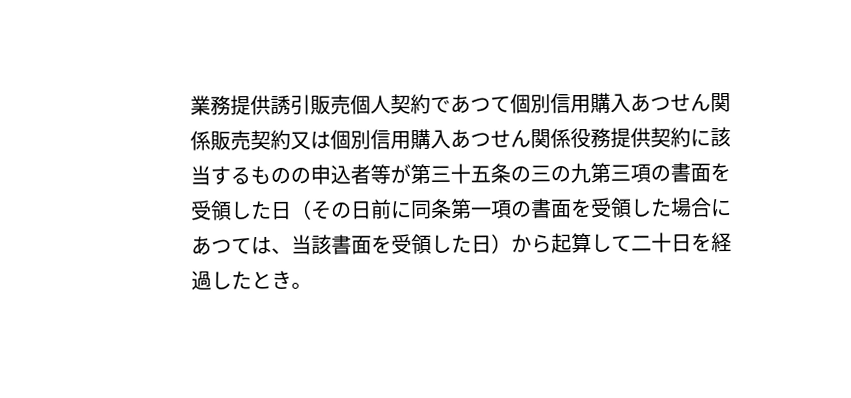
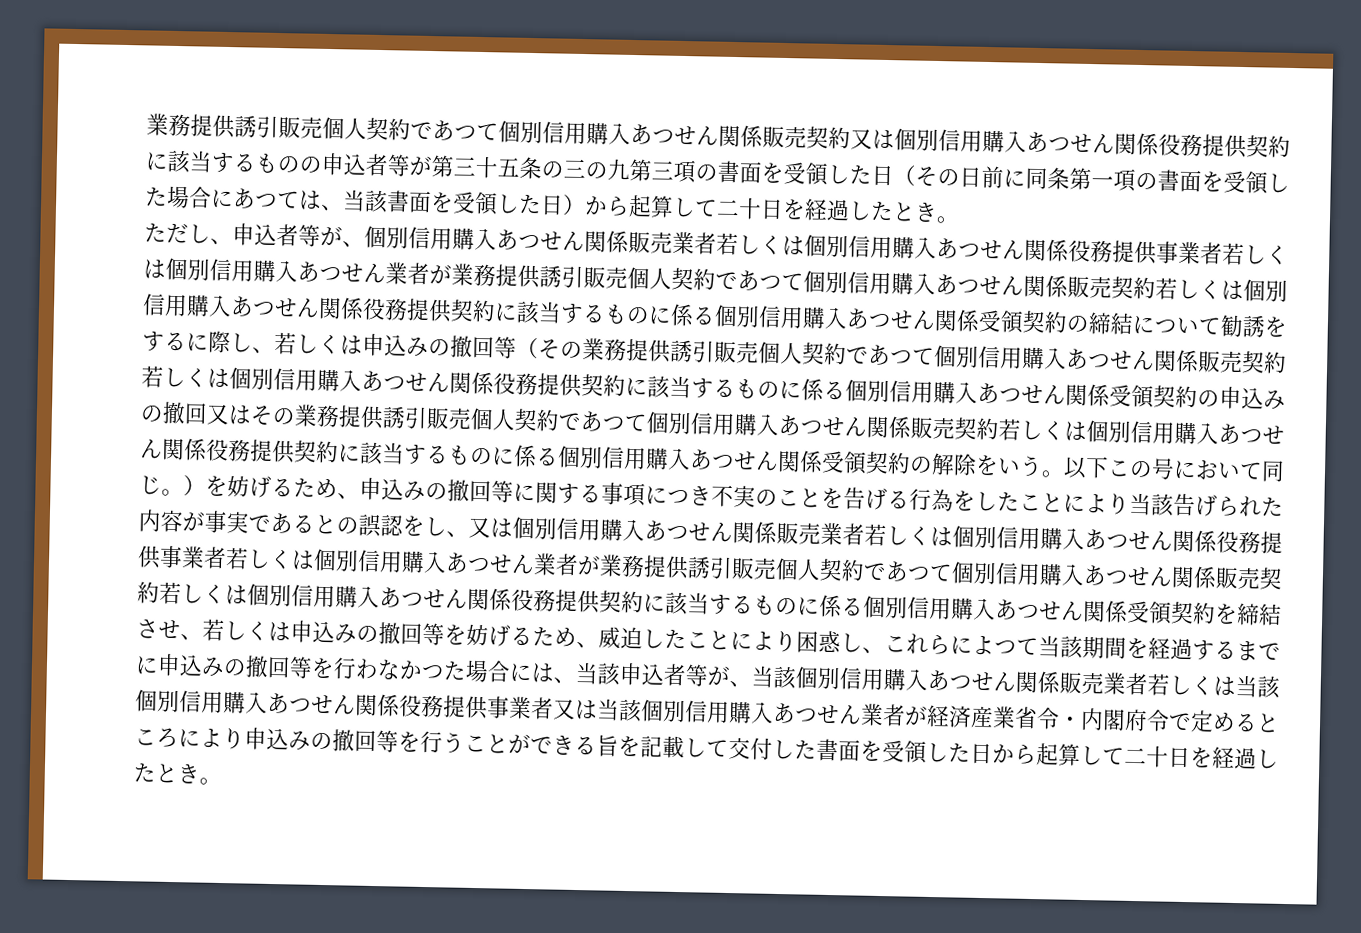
+ ただし、申込者等が、個別信用購入あつせん関係販売業者若しくは個別信用購入あつせん関係役務提供事業者若しくは個別信用購入あつせん業者が業務提供誘引販売個人契約であつて個別信用購入あつせん関係販売契約若しくは個別信用購入あつせん関係役務提供契約に該当するものに係る個別信用購入あつせん関係受領契約の締結について勧誘をするに際し、若しくは申込みの撤回等（その業務提供誘引販売個人契約であつて個別信用購入あつせん関係販売契約若しくは個別信用購入あつせん関係役務提供契約に該当するものに係る個別信用購入あつせん関係受領契約の申込みの撤回又はその業務提供誘引販売個人契約であつて個別信用購入あつせん関係販売契約若しくは個別信用購入あつせん関係役務提供契約に該当するものに係る個別信用購入あつせん関係受領契約の解除をいう。以下この号において同じ。）を妨げるため、申込みの撤回等に関する事項につき不実のことを告げる行為をしたことにより当該告げられた内容が事実であるとの誤認をし、又は個別信用購入あつせん関係販売業者若しくは個別信用購入あつせん関係役務提供事業者若しくは個別信用購入あつせん業者が業務提供誘引販売個人契約であつて個別信用購入あつせん関係販売契約若しくは個別信用購入あつせん関係役務提供契約に該当するものに係る個別信用購入あつせん関係受領契約を締結させ、若しくは申込みの撤回等を妨げるため、威迫したことにより困惑し、これらによつて当該期間を経過するまでに申込みの撤回等を行わなかつた場合には、当該申込者等が、当該個別信用購入あつせん関係販売業者若しくは当該個別信用購入あつせん関係役務提供事業者又は当該個別信用購入あつせん業者が経済産業省令・内閣府令で定めるところにより申込みの撤回等を行うことができる旨を記載して交付した書面を受領した日から起算して二十日を経過したとき。

